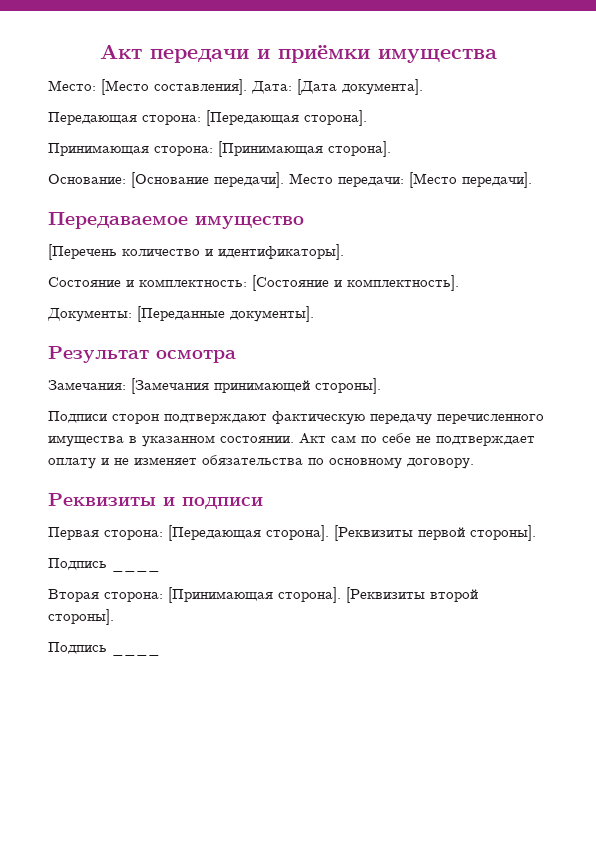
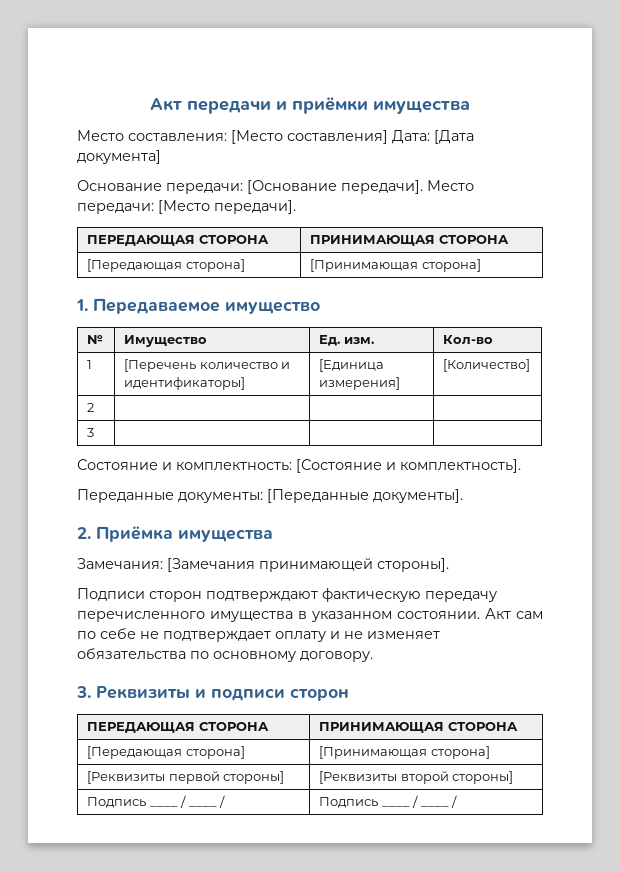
- Место: [Место составления]. Дата: [Дата документа].
- Передающая сторона: [Передающая сторона].
- Принимающая сторона: [Принимающая сторона].
- Основание: [Основание передачи].
+ Место составления: [Место составления] Дата: [Дата документа]
+ Основание передачи: [Основание передачи].
  Место передачи: [Место передачи].
- Передаваемое имущество
- [Перечень количество и идентификаторы].
+ ПЕРЕДАЮЩАЯ СТОРОНА | ПРИНИМАЮЩАЯ СТОРОНА
+ [Передающая сторона] | [Принимающая сторона]
+ 1. Передаваемое имущество
+ № | Имущество | Ед. изм. | Кол-во
+ 1 | [Перечень количество и идентификаторы] | [Единица измерения] | [Количество]
+ 2 | | |
+ 3 | | |
- Документы: [Переданные документы].
+ Переданные документы: [Переданные документы].
- Результат осмотра
+ 2. Приёмка имущества
- Реквизиты и подписи
- Первая сторона: [Передающая сторона]. [Реквизиты первой стороны].
- Подпись ____
- Вторая сторона: [Принимающая сторона]. [Реквизиты второй стороны].
- Подпись ____
+ 3. Реквизиты и подписи сторон
+ ПЕРЕДАЮЩАЯ СТОРОНА | ПРИНИМАЮЩАЯ СТОРОНА
+ [Передающая сторона] | [Принимающая сторона]
+ [Реквизиты первой стороны] | [Реквизиты второй стороны]
+ Подпись ____ / ____ / | Подпись ____ / ____ /

